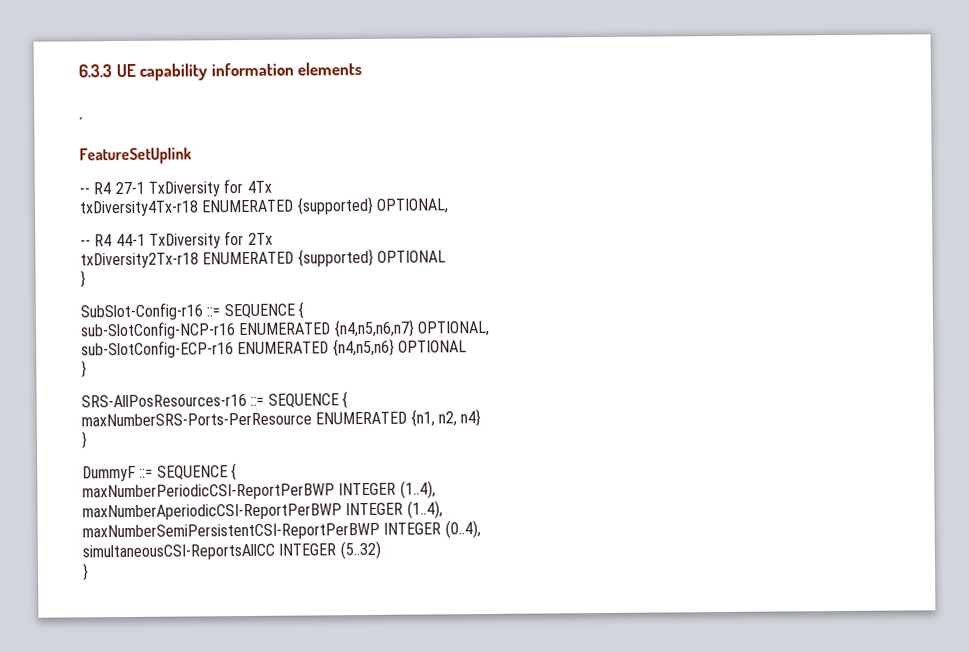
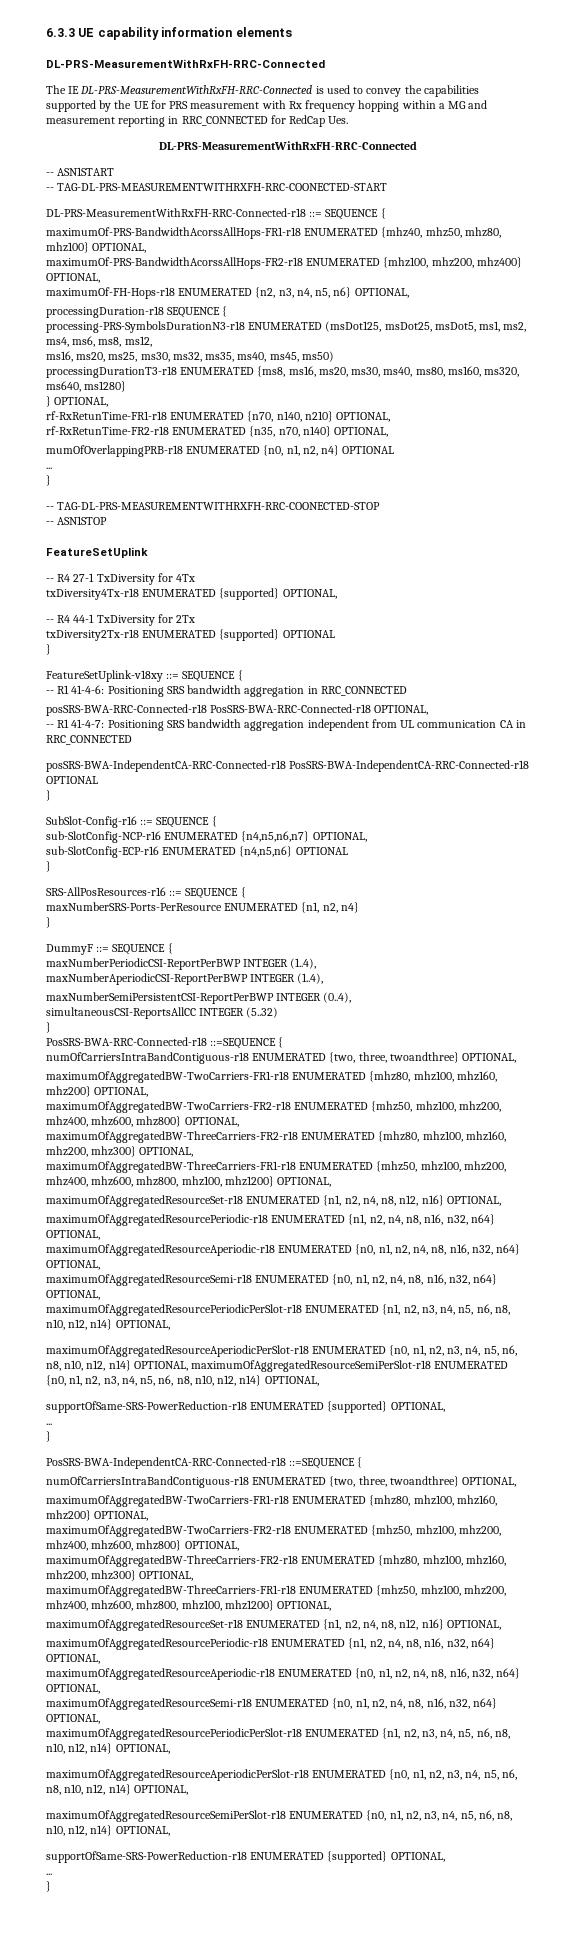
  6.3.3 UE capability information elements
- .
+ DL-PRS-MeasurementWithRxFH-RRC-Connected
+ The IE DL-PRS-MeasurementWithRxFH-RRC-Connected is used to convey the capabilities supported by the UE for PRS measurement with Rx frequency hopping within a MG and measurement reporting in RRC_CONNECTED for RedCap Ues.
+ DL-PRS-MeasurementWithRxFH-RRC-Connected
+ -- ASN1START
+ -- TAG-DL-PRS-MEASUREMENTWITHRXFH-RRC-COONECTED-START
+ DL-PRS-MeasurementWithRxFH-RRC-Connected-r18 ::= SEQUENCE {
+ maximumOf-PRS-BandwidthAcorssAllHops-FR1-r18 ENUMERATED {mhz40, mhz50, mhz80, mhz100} OPTIONAL,
+ maximumOf-PRS-BandwidthAcorssAllHops-FR2-r18 ENUMERATED {mhz100, mhz200, mhz400} OPTIONAL,
+ maximumOf-FH-Hops-r18 ENUMERATED {n2, n3, n4, n5, n6} OPTIONAL,
+ processingDuration-r18 SEQUENCE {
+ processing-PRS-SymbolsDurationN3-r18 ENUMERATED (msDot125, msDot25, msDot5, ms1, ms2, ms4, ms6, ms8, ms12,
+ ms16, ms20, ms25, ms30, ms32, ms35, ms40, ms45, ms50)
+ processingDurationT3-r18 ENUMERATED {ms8, ms16, ms20, ms30, ms40, ms80, ms160, ms320, ms640, ms1280}
+ } OPTIONAL,
+ rf-RxRetunTime-FR1-r18 ENUMERATED {n70, n140, n210} OPTIONAL,
+ rf-RxRetunTime-FR2-r18 ENUMERATED {n35, n70, n140} OPTIONAL,
+ mumOfOverlappingPRB-r18 ENUMERATED {n0, n1, n2, n4} OPTIONAL
+ ...
+ }
+ -- TAG-DL-PRS-MEASUREMENTWITHRXFH-RRC-COONECTED-STOP
+ -- ASN1STOP
+ FeatureSetUplink-v18xy ::= SEQUENCE {
+ -- R1 41-4-6: Positioning SRS bandwidth aggregation in RRC_CONNECTED
+ posSRS-BWA-RRC-Connected-r18 PosSRS-BWA-RRC-Connected-r18 OPTIONAL,
+ -- R1 41-4-7: Positioning SRS bandwidth aggregation independent from UL communication CA in RRC_CONNECTED
+ posSRS-BWA-IndependentCA-RRC-Connected-r18 PosSRS-BWA-IndependentCA-RRC-Connected-r18 OPTIONAL
+ }
+ PosSRS-BWA-RRC-Connected-r18 ::=SEQUENCE {
+ numOfCarriersIntraBandContiguous-r18 ENUMERATED {two, three, twoandthree} OPTIONAL,
+ maximumOfAggregatedBW-TwoCarriers-FR1-r18 ENUMERATED {mhz80, mhz100, mhz160, mhz200} OPTIONAL,
+ maximumOfAggregatedBW-TwoCarriers-FR2-r18 ENUMERATED {mhz50, mhz100, mhz200, mhz400, mhz600, mhz800} OPTIONAL,
+ maximumOfAggregatedBW-ThreeCarriers-FR2-r18 ENUMERATED {mhz80, mhz100, mhz160, mhz200, mhz300} OPTIONAL,
+ maximumOfAggregatedBW-ThreeCarriers-FR1-r18 ENUMERATED {mhz50, mhz100, mhz200, mhz400, mhz600, mhz800, mhz100, mhz1200} OPTIONAL,
+ maximumOfAggregatedResourceSet-r18 ENUMERATED {n1, n2, n4, n8, n12, n16} OPTIONAL,
+ maximumOfAggregatedResourcePeriodic-r18 ENUMERATED {n1, n2, n4, n8, n16, n32, n64} OPTIONAL,
+ maximumOfAggregatedResourceAperiodic-r18 ENUMERATED {n0, n1, n2, n4, n8, n16, n32, n64} OPTIONAL,
+ maximumOfAggregatedResourceSemi-r18 ENUMERATED {n0, n1, n2, n4, n8, n16, n32, n64} OPTIONAL,
+ maximumOfAggregatedResourcePeriodicPerSlot-r18 ENUMERATED {n1, n2, n3, n4, n5, n6, n8, n10, n12, n14} OPTIONAL,
+ maximumOfAggregatedResourceAperiodicPerSlot-r18 ENUMERATED {n0, n1, n2, n3, n4, n5, n6, n8, n10, n12, n14} OPTIONAL, maximumOfAggregatedResourceSemiPerSlot-r18 ENUMERATED {n0, n1, n2, n3, n4, n5, n6, n8, n10, n12, n14} OPTIONAL,
+ supportOfSame-SRS-PowerReduction-r18 ENUMERATED {supported} OPTIONAL,
+ ...
+ }
+ PosSRS-BWA-IndependentCA-RRC-Connected-r18 ::=SEQUENCE {
+ numOfCarriersIntraBandContiguous-r18 ENUMERATED {two, three, twoandthree} OPTIONAL,
+ maximumOfAggregatedBW-TwoCarriers-FR1-r18 ENUMERATED {mhz80, mhz100, mhz160, mhz200} OPTIONAL,
+ maximumOfAggregatedBW-TwoCarriers-FR2-r18 ENUMERATED {mhz50, mhz100, mhz200, mhz400, mhz600, mhz800} OPTIONAL,
+ maximumOfAggregatedBW-ThreeCarriers-FR2-r18 ENUMERATED {mhz80, mhz100, mhz160, mhz200, mhz300} OPTIONAL,
+ maximumOfAggregatedBW-ThreeCarriers-FR1-r18 ENUMERATED {mhz50, mhz100, mhz200, mhz400, mhz600, mhz800, mhz100, mhz1200} OPTIONAL,
+ maximumOfAggregatedResourceSet-r18 ENUMERATED {n1, n2, n4, n8, n12, n16} OPTIONAL,
+ maximumOfAggregatedResourcePeriodic-r18 ENUMERATED {n1, n2, n4, n8, n16, n32, n64} OPTIONAL,
+ maximumOfAggregatedResourceAperiodic-r18 ENUMERATED {n0, n1, n2, n4, n8, n16, n32, n64} OPTIONAL,
+ maximumOfAggregatedResourceSemi-r18 ENUMERATED {n0, n1, n2, n4, n8, n16, n32, n64} OPTIONAL,
+ maximumOfAggregatedResourcePeriodicPerSlot-r18 ENUMERATED {n1, n2, n3, n4, n5, n6, n8, n10, n12, n14} OPTIONAL,
+ maximumOfAggregatedResourceAperiodicPerSlot-r18 ENUMERATED {n0, n1, n2, n3, n4, n5, n6, n8, n10, n12, n14} OPTIONAL,
+ maximumOfAggregatedResourceSemiPerSlot-r18 ENUMERATED {n0, n1, n2, n3, n4, n5, n6, n8, n10, n12, n14} OPTIONAL,
+ supportOfSame-SRS-PowerReduction-r18 ENUMERATED {supported} OPTIONAL,
+ ...
+ }

